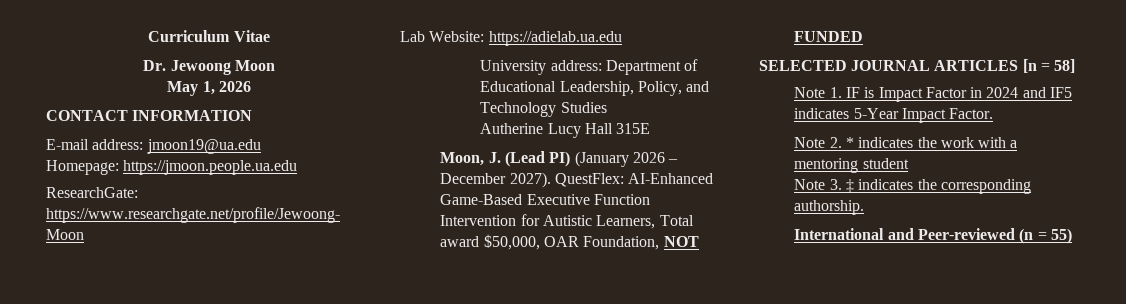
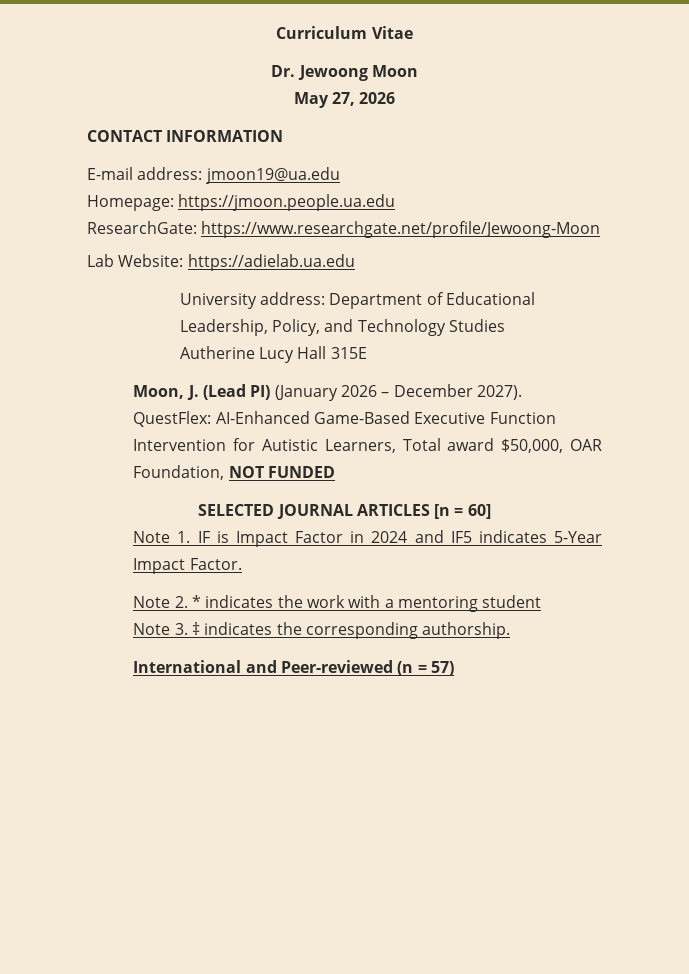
- May 1, 2026
+ May 27, 2026
- SELECTED JOURNAL ARTICLES [n = 58]
+ SELECTED JOURNAL ARTICLES [n = 60]
- International and Peer-reviewed (n = 55)
+ International and Peer-reviewed (n = 57)

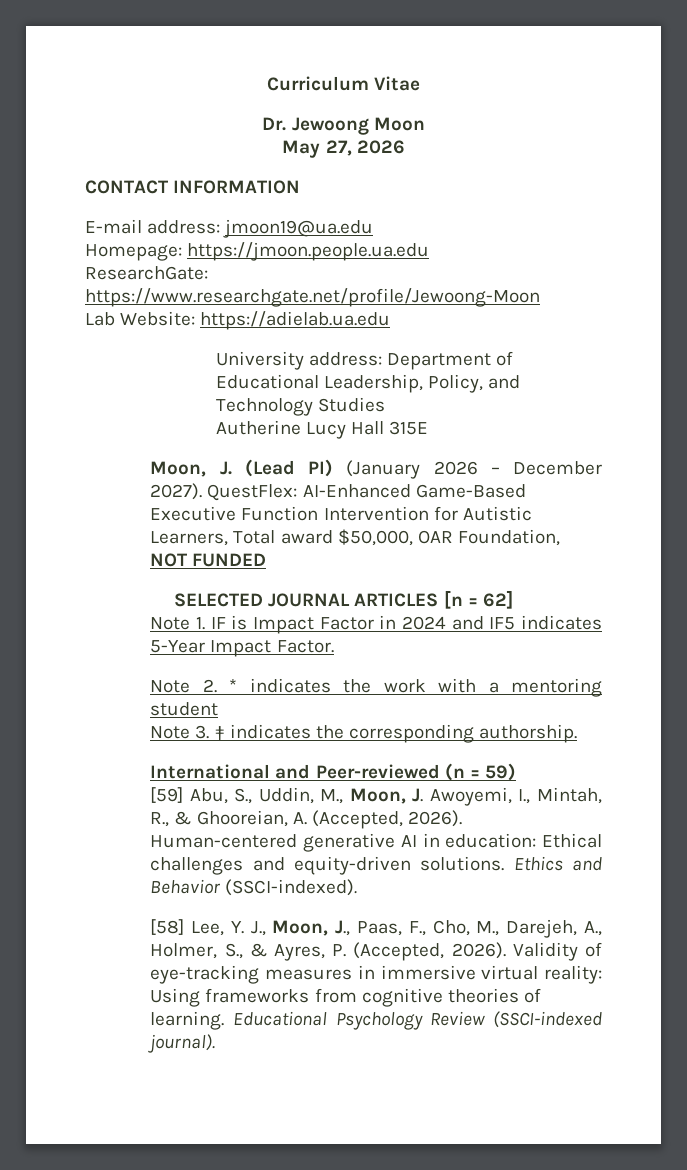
- SELECTED JOURNAL ARTICLES [n = 60]
+ SELECTED JOURNAL ARTICLES [n = 62]
- International and Peer-reviewed (n = 57)
+ International and Peer-reviewed (n = 59)
+ [59] Abu, S., Uddin, M., Moon, J. Awoyemi, I., Mintah, R., & Ghooreian, A. (Accepted, 2026). Human-centered generative AI in education: Ethical challenges and equity-driven solutions. Ethics and Behavior (SSCI-indexed).
+ [58] Lee, Y. J., Moon, J., Paas, F., Cho, M., Darejeh, A., Holmer, S., & Ayres, P. (Accepted, 2026). Validity of eye-tracking measures in immersive virtual reality: Using frameworks from cognitive theories of learning. Educational Psychology Review (SSCI-indexed journal).

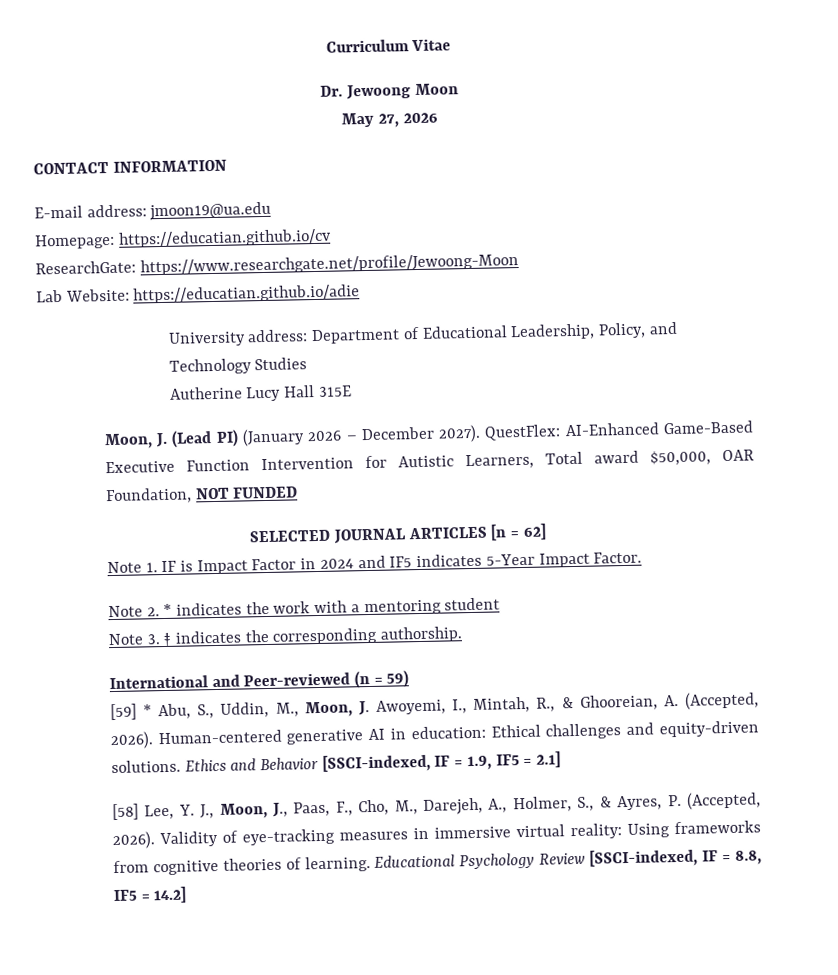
- Homepage: https://jmoon.people.ua.edu
+ Homepage: https://educatian.github.io/cv
- Lab Website: https://adielab.ua.edu
+ Lab Website: https://educatian.github.io/adie
- [59] Abu, S., Uddin, M., Moon, J. Awoyemi, I., Mintah, R., & Ghooreian, A. (Accepted, 2026).
+ [59] * Abu, S., Uddin, M., Moon, J. Awoyemi, I., Mintah, R., & Ghooreian, A. (Accepted, 2026).
- Ethics and Behavior (SSCI-indexed).
+ Ethics and Behavior [SSCI-indexed, IF = 1.9, IF5 = 2.1]
- Educational Psychology Review (SSCI-indexed journal).
+ Educational Psychology Review [SSCI-indexed, IF = 8.8, IF5 = 14.2]

